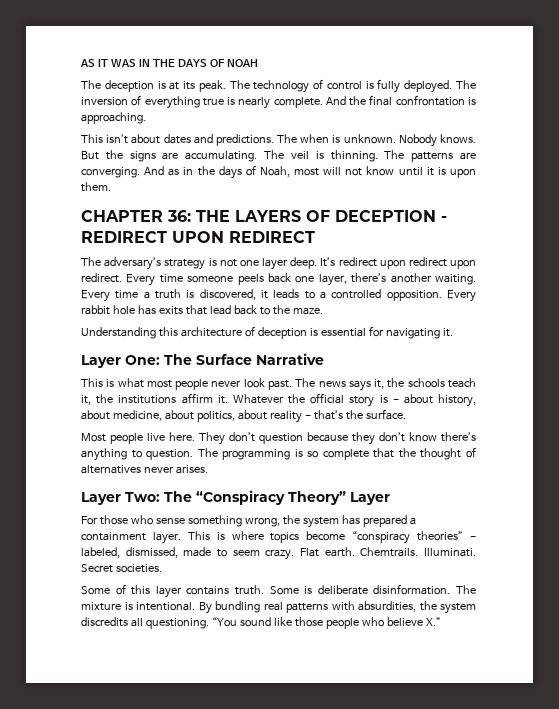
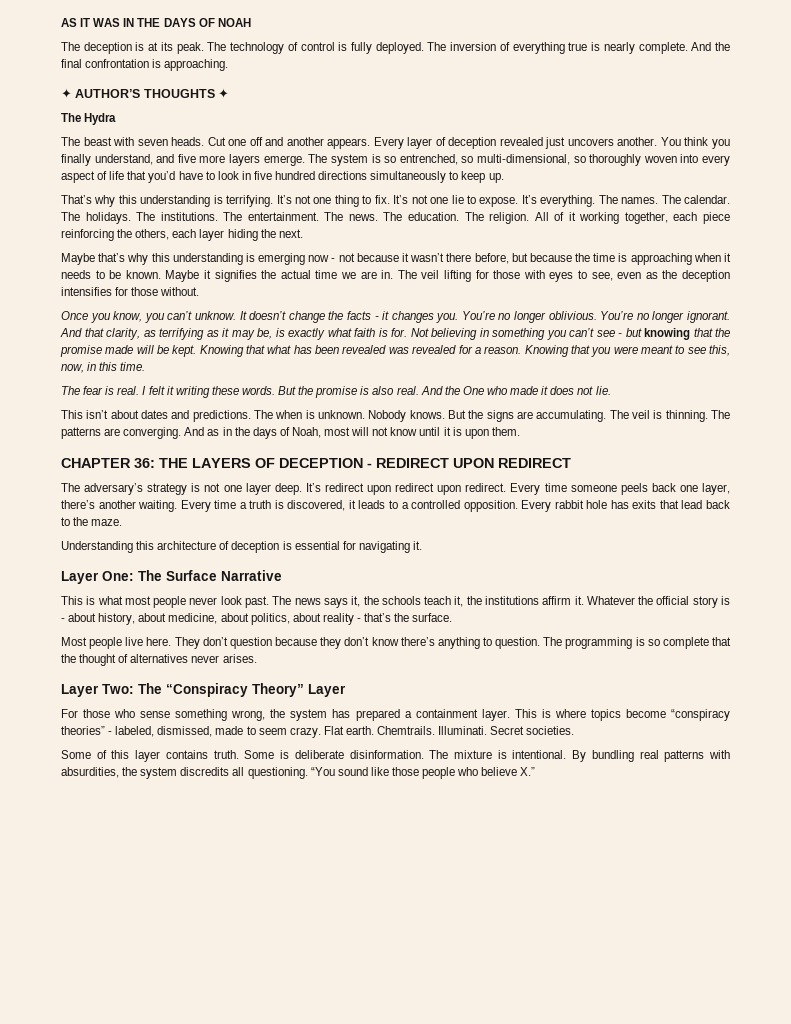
+ ✦ AUTHOR’S THOUGHTS ✦
+ The Hydra
+ The beast with seven heads. Cut one off and another appears. Every layer of deception revealed just uncovers another. You think you finally understand, and five more layers emerge. The system is so entrenched, so multi-dimensional, so thoroughly woven into every aspect of life that you’d have to look in five hundred directions simultaneously to keep up.
+ That’s why this understanding is terrifying. It’s not one thing to fix. It’s not one lie to expose. It’s everything. The names. The calendar. The holidays. The institutions. The entertainment. The news. The education. The religion. All of it working together, each piece reinforcing the others, each layer hiding the next.
+ Maybe that’s why this understanding is emerging now - not because it wasn’t there before, but because the time is approaching when it needs to be known. Maybe it signifies the actual time we are in. The veil lifting for those with eyes to see, even as the deception intensifies for those without.
+ Once you know, you can’t unknow. It doesn’t change the facts - it changes you. You’re no longer oblivious. You’re no longer ignorant. And that clarity, as terrifying as it may be, is exactly what faith is for. Not believing in something you can’t see - but knowing that the promise made will be kept. Knowing that what has been revealed was revealed for a reason. Knowing that you were meant to see this, now, in this time.
+ The fear is real. I felt it writing these words. But the promise is also real. And the One who made it does not lie.

